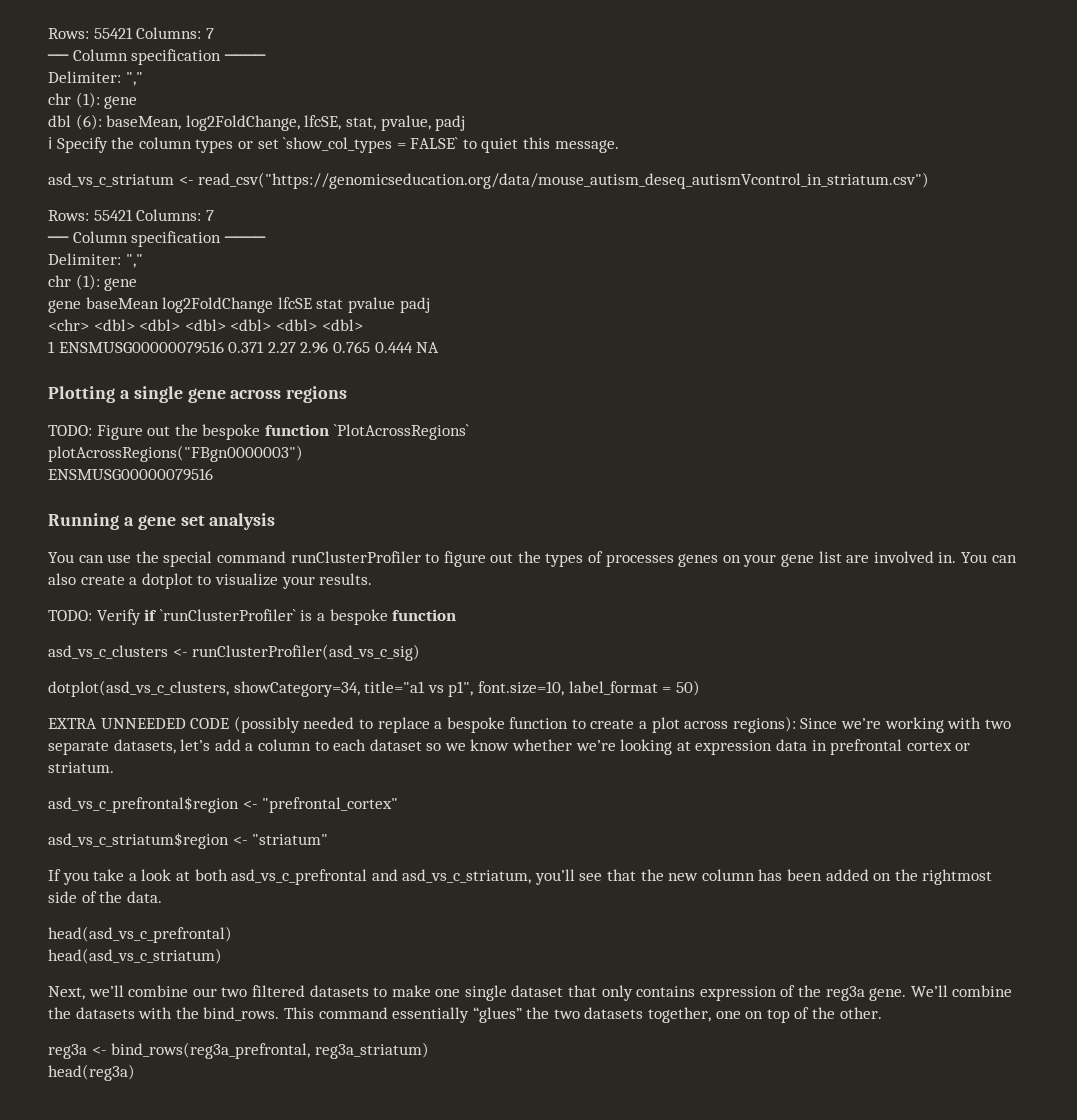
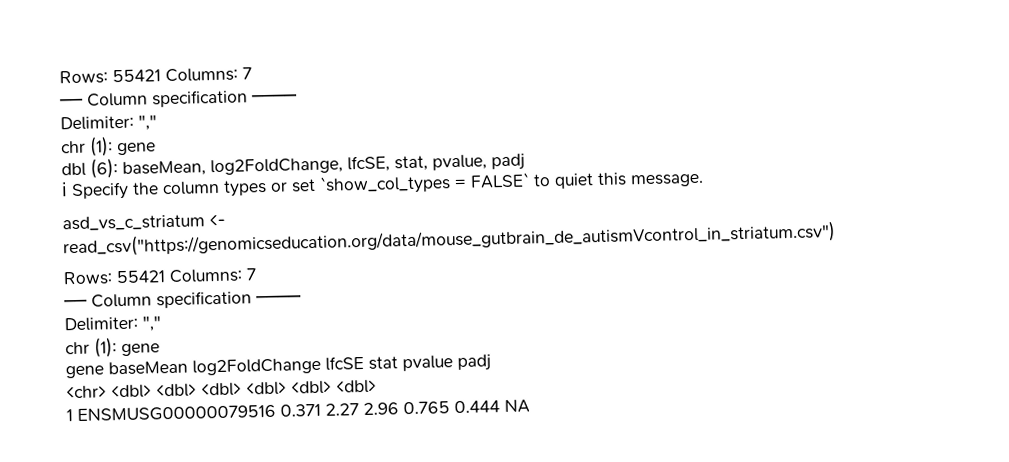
- asd_vs_c_striatum <- read_csv("https://genomicseducation.org/data/mouse_autism_deseq_autismVcontrol_in_striatum.csv")
+ asd_vs_c_striatum <- read_csv("https://genomicseducation.org/data/mouse_gutbrain_de_autismVcontrol_in_striatum.csv")
- Plotting a single gene across regions
- TODO: Figure out the bespoke function `PlotAcrossRegions`
- plotAcrossRegions("FBgn0000003")
- ENSMUSG00000079516
- Running a gene set analysis
- You can use the special command runClusterProfiler to figure out the types of processes genes on your gene list are involved in. You can also create a dotplot to visualize your results.
- TODO: Verify if `runClusterProfiler` is a bespoke function
- asd_vs_c_clusters <- runClusterProfiler(asd_vs_c_sig)
- dotplot(asd_vs_c_clusters, showCategory=34, title="a1 vs p1", font.size=10, label_format = 50)
- EXTRA UNNEEDED CODE (possibly needed to replace a bespoke function to create a plot across regions): Since we’re working with two separate datasets, let’s add a column to each dataset so we know whether we’re looking at expression data in prefrontal cortex or striatum.
- asd_vs_c_prefrontal$region <- "prefrontal_cortex"
- asd_vs_c_striatum$region <- "striatum"
- If you take a look at both asd_vs_c_prefrontal and asd_vs_c_striatum, you’ll see that the new column has been added on the rightmost side of the data.
- head(asd_vs_c_prefrontal)
- head(asd_vs_c_striatum)
- Next, we’ll combine our two filtered datasets to make one single dataset that only contains expression of the reg3a gene. We’ll combine the datasets with the bind_rows. This command essentially “glues” the two datasets together, one on top of the other.
- reg3a <- bind_rows(reg3a_prefrontal, reg3a_striatum)
- head(reg3a)

